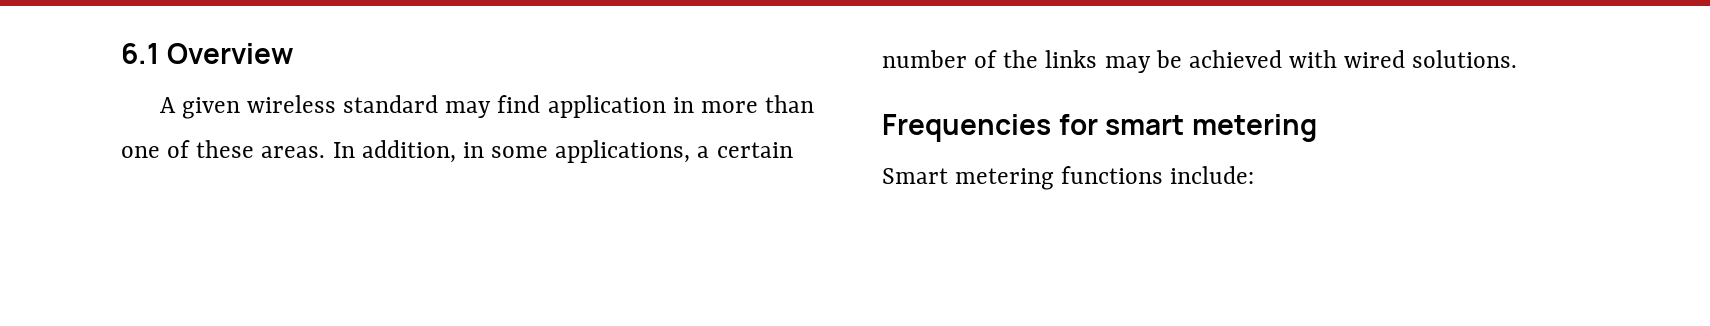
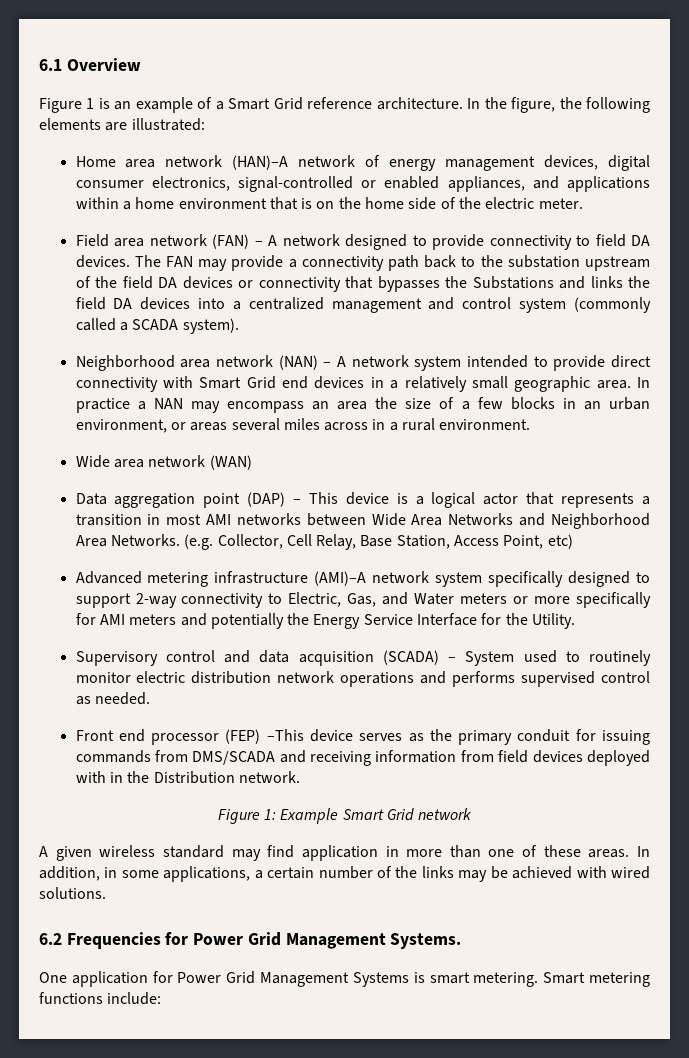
+ Figure 1 is an example of a Smart Grid reference architecture. In the figure, the following elements are illustrated:
+ Home area network (HAN)–A network of energy management devices, digital consumer electronics, signal-controlled or enabled appliances, and applications within a home environment that is on the home side of the electric meter.
+ Field area network (FAN) – A network designed to provide connectivity to field DA devices. The FAN may provide a connectivity path back to the substation upstream of the field DA devices or connectivity that bypasses the Substations and links the field DA devices into a centralized management and control system (commonly called a SCADA system).
+ Neighborhood area network (NAN) – A network system intended to provide direct connectivity with Smart Grid end devices in a relatively small geographic area. In practice a NAN may encompass an area the size of a few blocks in an urban environment, or areas several miles across in a rural environment.
+ Wide area network (WAN)
+ Data aggregation point (DAP) – This device is a logical actor that represents a transition in most AMI networks between Wide Area Networks and Neighborhood Area Networks. (e.g. Collector, Cell Relay, Base Station, Access Point, etc)
+ Advanced metering infrastructure (AMI)–A network system specifically designed to support 2-way connectivity to Electric, Gas, and Water meters or more specifically for AMI meters and potentially the Energy Service Interface for the Utility.
+ Supervisory control and data acquisition (SCADA) – System used to routinely monitor electric distribution network operations and performs supervised control as needed.
+ Front end processor (FEP) –This device serves as the primary conduit for issuing commands from DMS/SCADA and receiving information from field devices deployed with in the Distribution network.
+ Figure 1: Example Smart Grid network
- Frequencies for smart metering
- Smart metering functions include:
+ 6.2 Frequencies for Power Grid Management Systems.
+ One application for Power Grid Management Systems is smart metering. Smart metering functions include:

